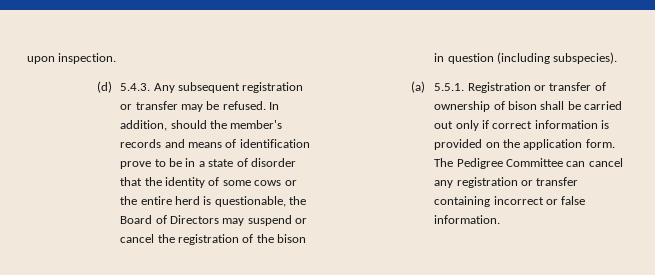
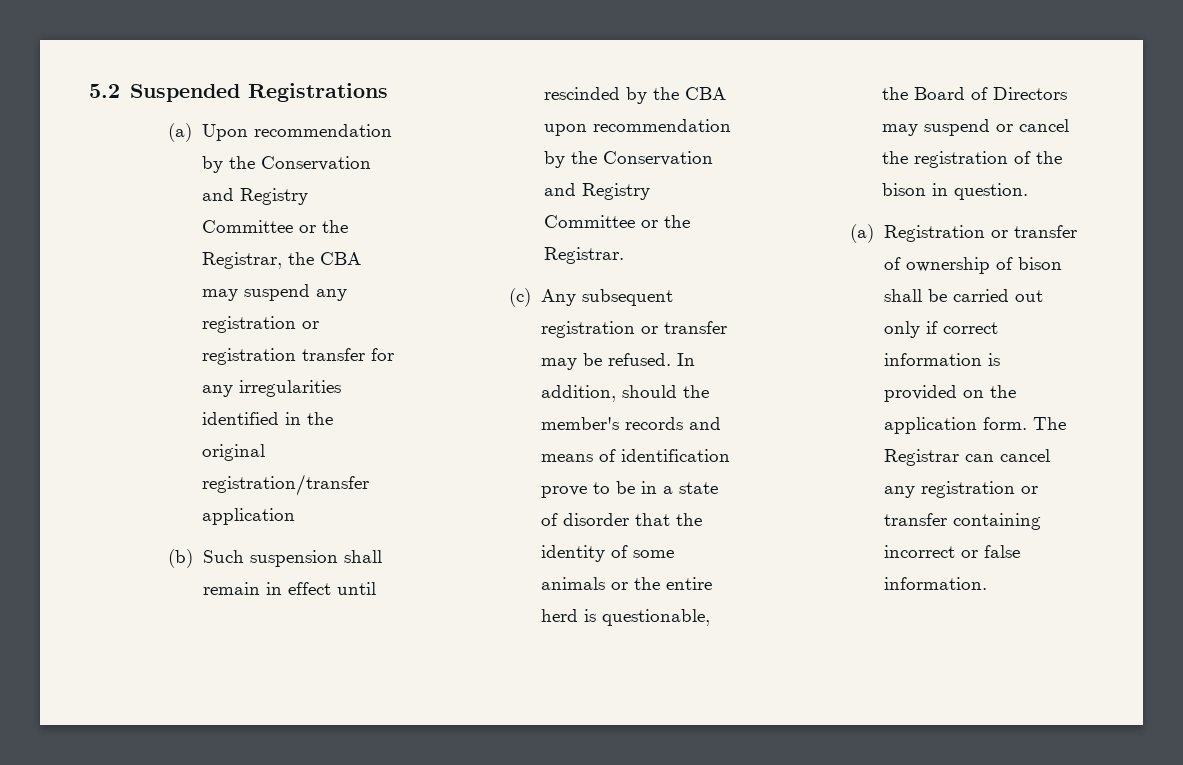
- upon inspection.
- (d) 5.4.3. Any subsequent registration or transfer may be refused.
+ 5.2 Suspended Registrations
+ (a) Upon recommendation by the Conservation and Registry Committee or the Registrar, the CBA may suspend any registration or registration transfer for any irregularities identified in the original registration/transfer application
+ (b) Such suspension shall remain in effect until rescinded by the CBA upon recommendation by the Conservation and Registry Committee or the Registrar.
+ (c) Any subsequent registration or transfer may be refused.
- In addition, should the member's records and means of identification prove to be in a state of disorder that the identity of some cows or the entire herd is questionable, the Board of Directors may suspend or cancel the registration of the bison in question (including subspecies).
- (a) 5.5.1. Registration or transfer of ownership of bison shall be carried out only if correct information is provided on the application form.
+ In addition, should the member's records and means of identification prove to be in a state of disorder that the identity of some animals or the entire herd is questionable, the Board of Directors may suspend or cancel the registration of the bison in question.
+ (a) Registration or transfer of ownership of bison shall be carried out only if correct information is provided on the application form.
- The Pedigree Committee can cancel any registration or transfer containing incorrect or false information.
+ The Registrar can cancel any registration or transfer containing incorrect or false information.

